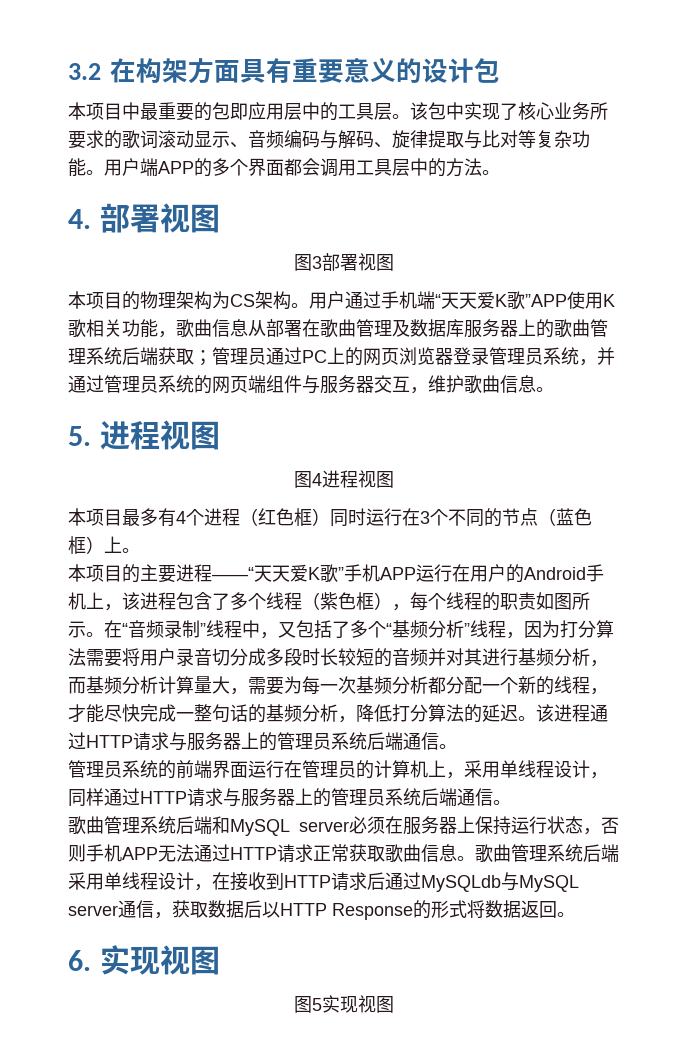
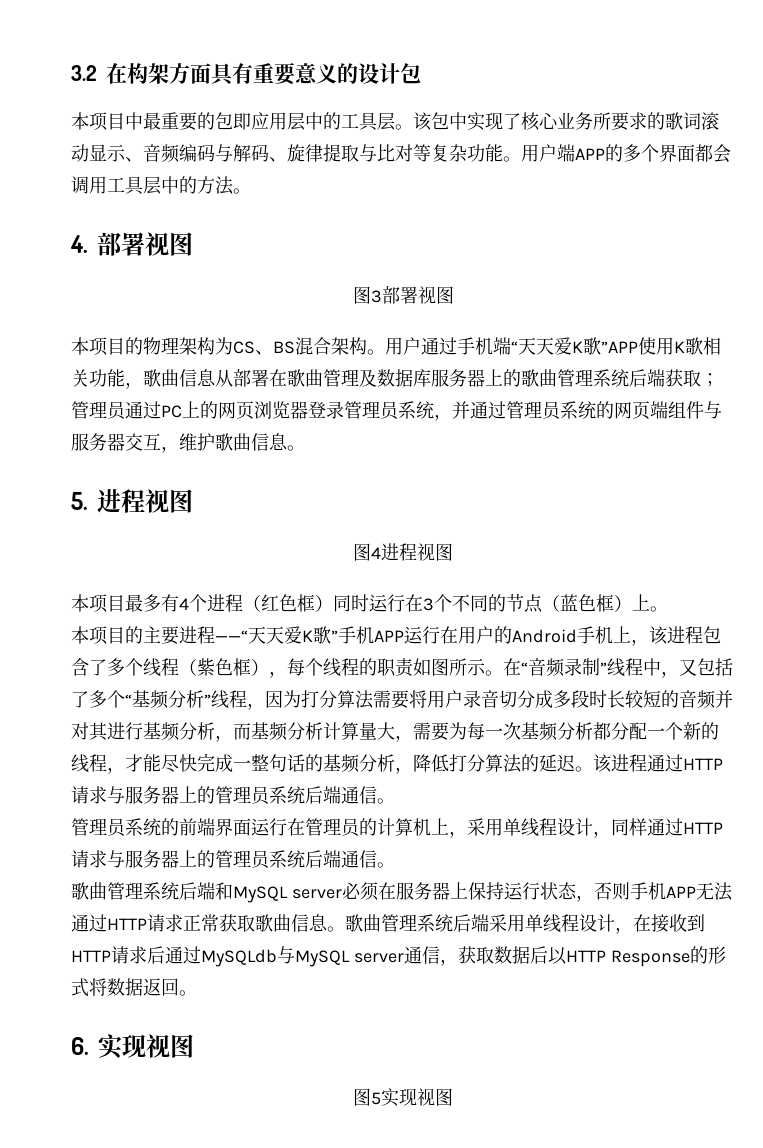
- 本项目的物理架构为CS架构。
+ 本项目的物理架构为CS、BS混合架构。

